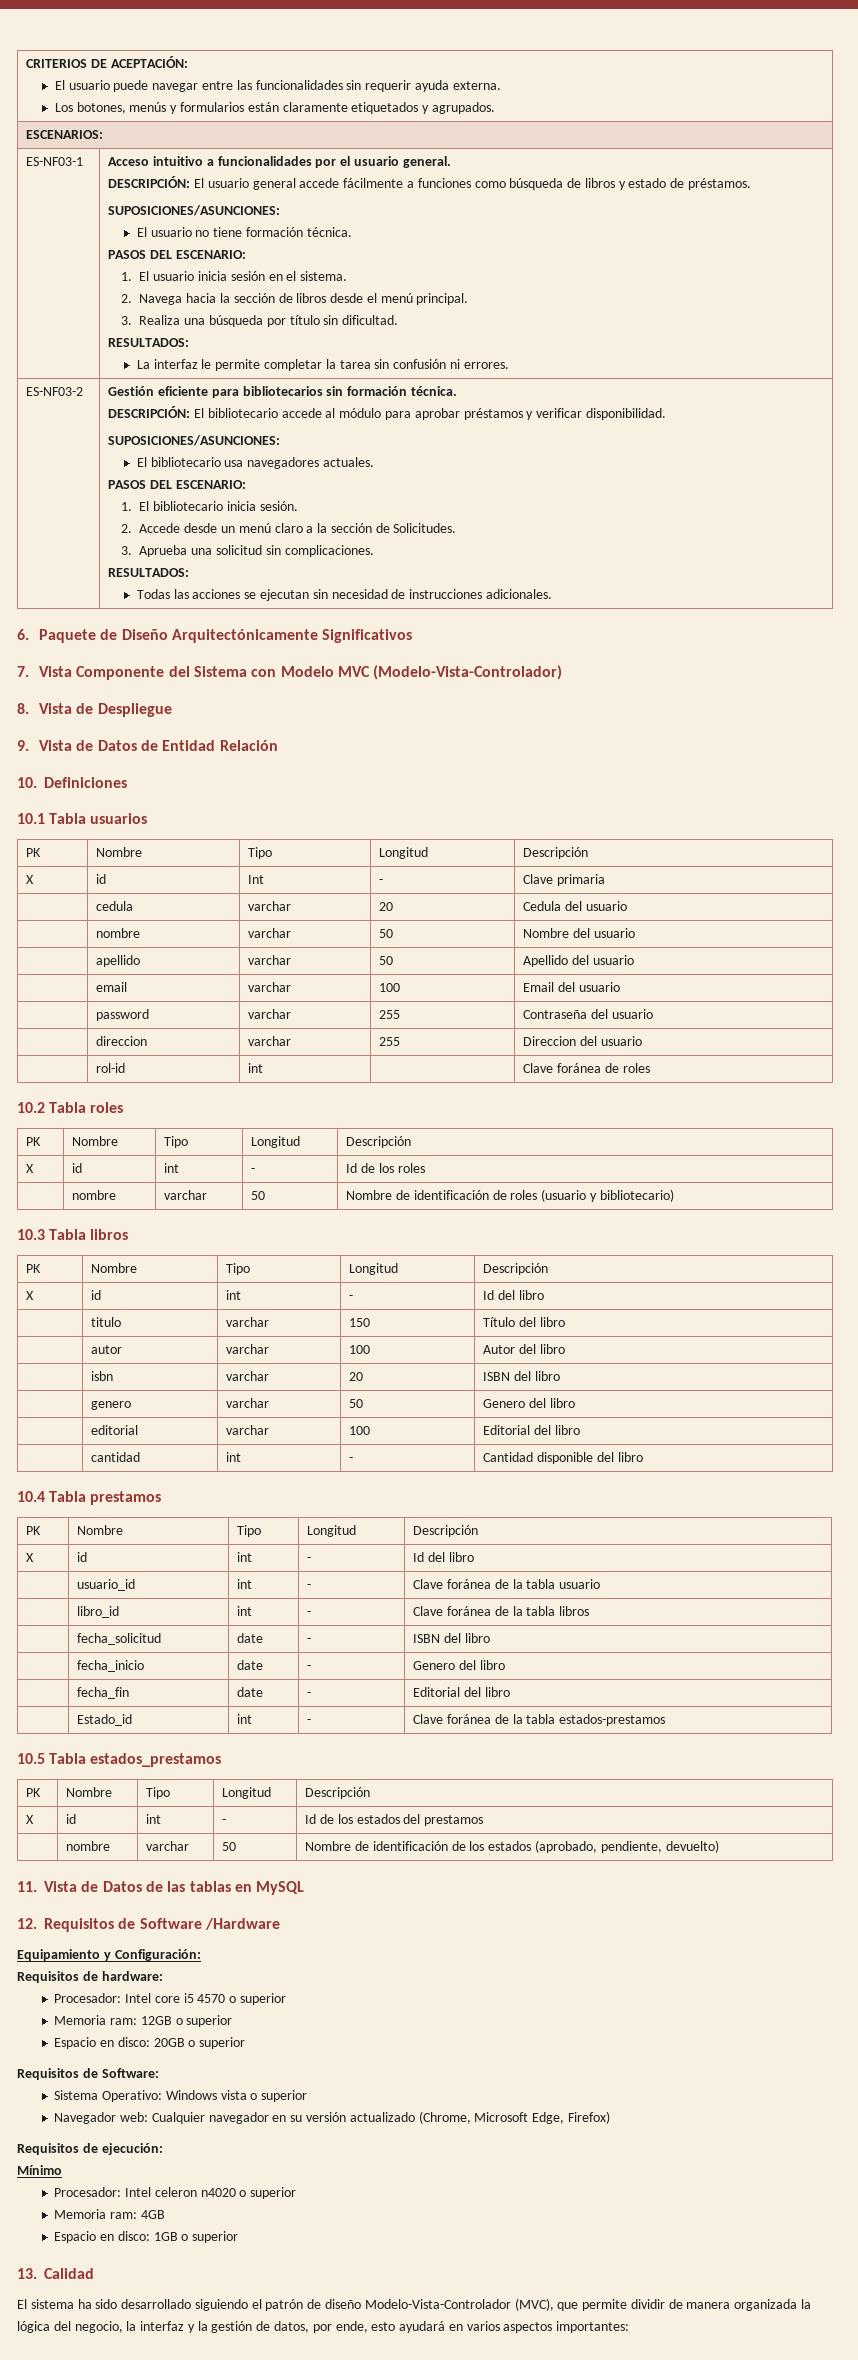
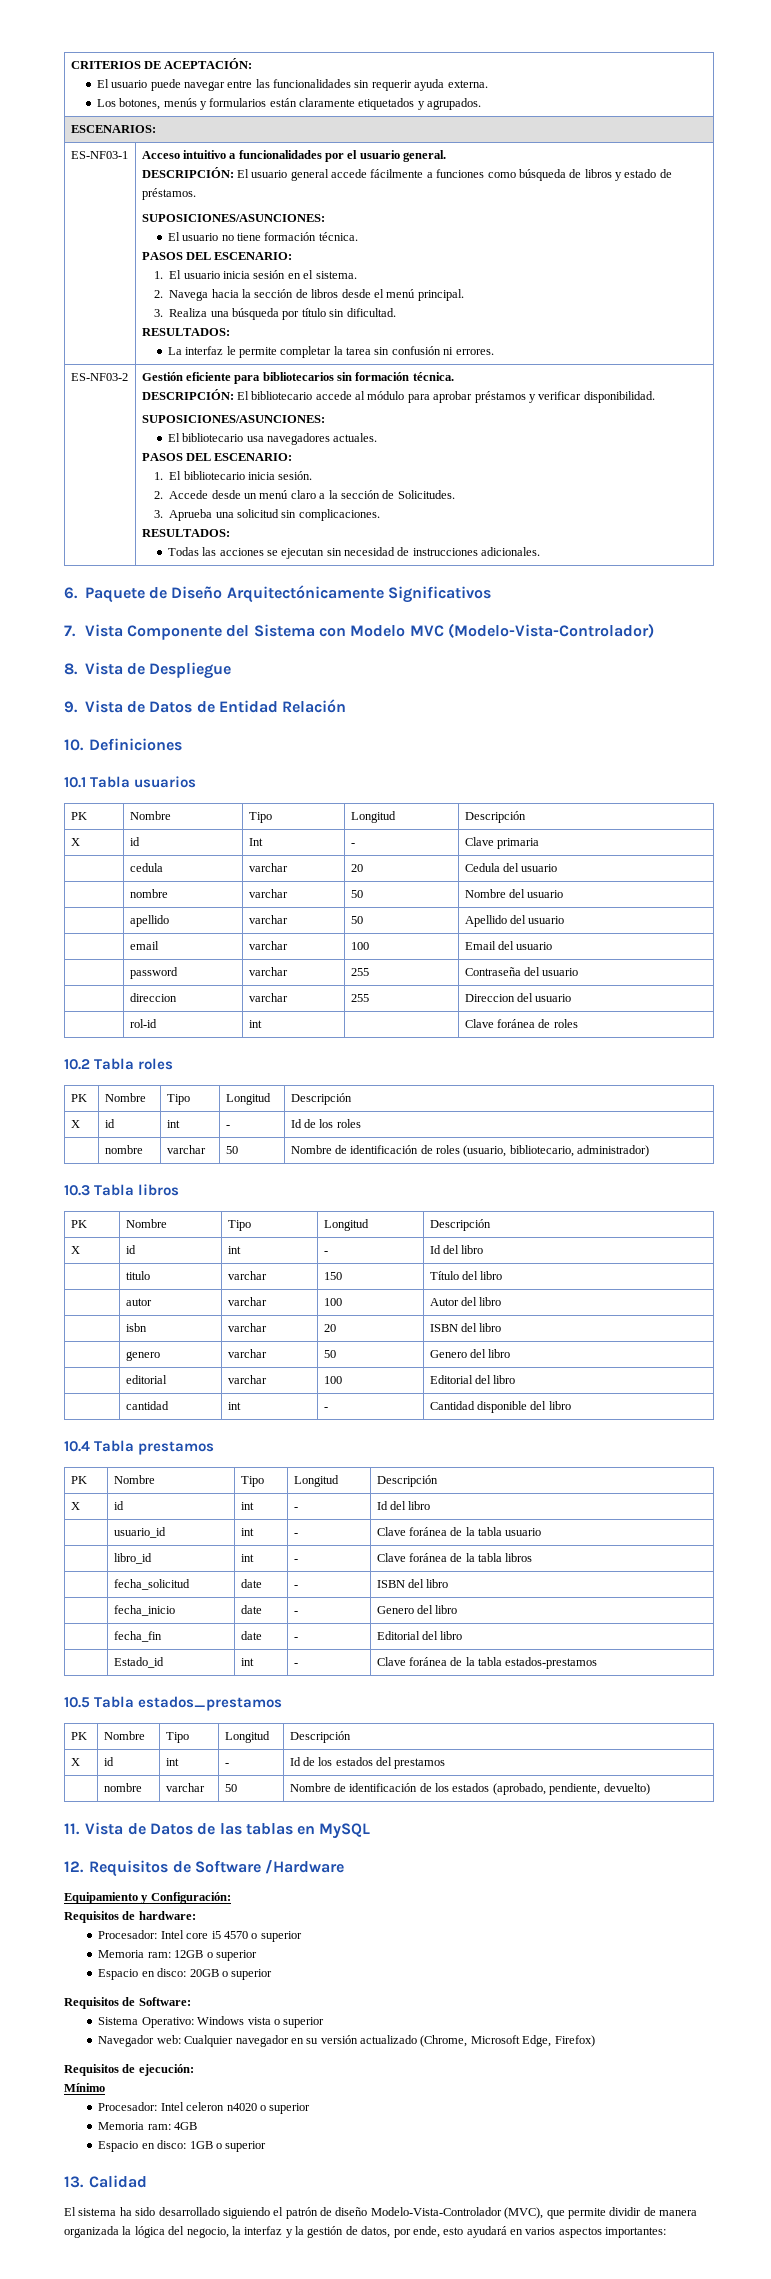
- | nombre | varchar | 50 | Nombre de identificación de roles (usuario y bibliotecario)
+ | nombre | varchar | 50 | Nombre de identificación de roles (usuario, bibliotecario, administrador)

